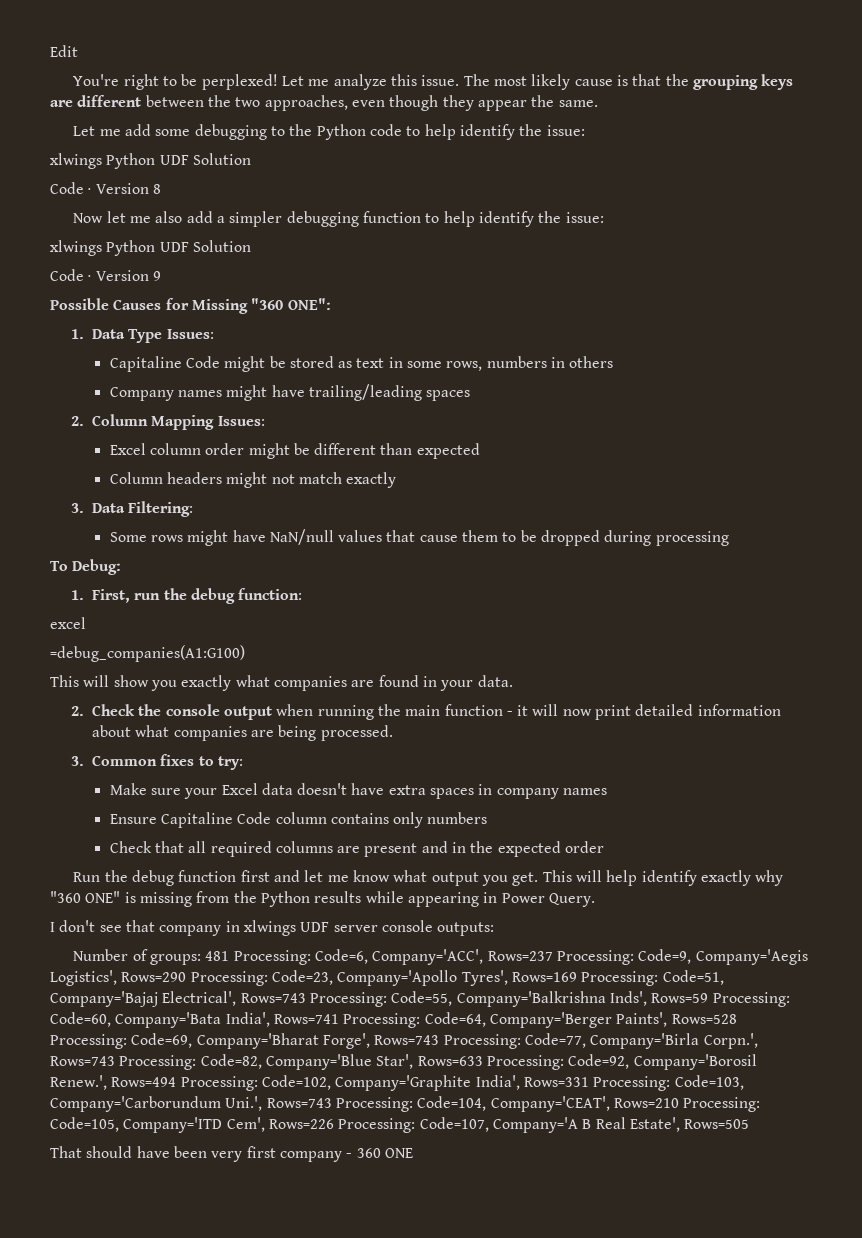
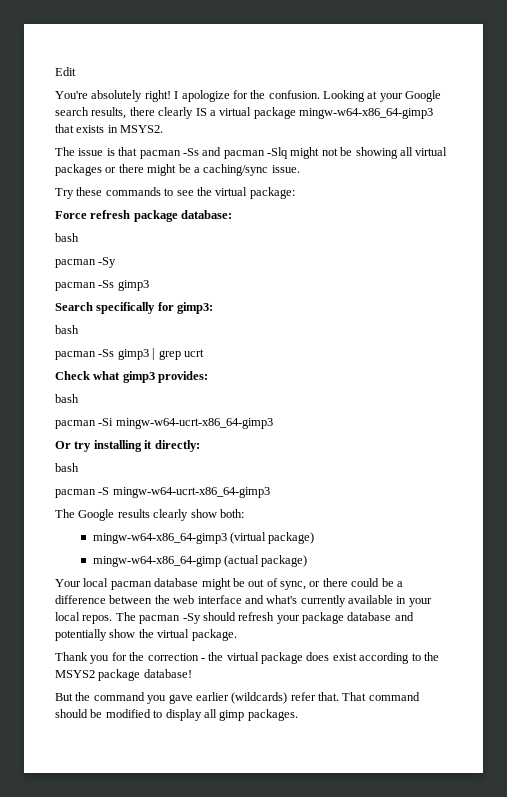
- You're right to be perplexed! Let me analyze this issue. The most likely cause is that the grouping keys are different between the two approaches, even though they appear the same.
- Let me add some debugging to the Python code to help identify the issue:
- xlwings Python UDF Solution
- Code ∙ Version 8
- Now let me also add a simpler debugging function to help identify the issue:
- xlwings Python UDF Solution
- Code ∙ Version 9
- Possible Causes for Missing "360 ONE":
- 1. Data Type Issues:
- Capitaline Code might be stored as text in some rows, numbers in others
- Company names might have trailing/leading spaces
- 2. Column Mapping Issues:
- Excel column order might be different than expected
- Column headers might not match exactly
- 3. Data Filtering:
- Some rows might have NaN/null values that cause them to be dropped during processing
- To Debug:
- 1. First, run the debug function:
- excel
- =debug_companies(A1:G100)
- This will show you exactly what companies are found in your data.
- 2. Check the console output when running the main function - it will now print detailed information about what companies are being processed.
- 3. Common fixes to try:
- Make sure your Excel data doesn't have extra spaces in company names
- Ensure Capitaline Code column contains only numbers
- Check that all required columns are present and in the expected order
- Run the debug function first and let me know what output you get. This will help identify exactly why "360 ONE" is missing from the Python results while appearing in Power Query.
- I don't see that company in xlwings UDF server console outputs:
- Number of groups: 481 Processing: Code=6, Company='ACC', Rows=237 Processing: Code=9, Company='Aegis Logistics', Rows=290 Processing: Code=23, Company='Apollo Tyres', Rows=169 Processing: Code=51, Company='Bajaj Electrical', Rows=743 Processing: Code=55, Company='Balkrishna Inds', Rows=59 Processing: Code=60, Company='Bata India', Rows=741 Processing: Code=64, Company='Berger Paints', Rows=528 Processing: Code=69, Company='Bharat Forge', Rows=743 Processing: Code=77, Company='Birla Corpn.', Rows=743 Processing: Code=82, Company='Blue Star', Rows=633 Processing: Code=92, Company='Borosil Renew.', Rows=494 Processing: Code=102, Company='Graphite India', Rows=331 Processing: Code=103, Company='Carborundum Uni.', Rows=743 Processing: Code=104, Company='CEAT', Rows=210 Processing: Code=105, Company='ITD Cem', Rows=226 Processing: Code=107, Company='A B Real Estate', Rows=505
- That should have been very first company - 360 ONE
+ You're absolutely right! I apologize for the confusion. Looking at your Google search results, there clearly IS a virtual package mingw-w64-x86_64-gimp3 that exists in MSYS2.
+ The issue is that pacman -Ss and pacman -Slq might not be showing all virtual packages or there might be a caching/sync issue.
+ Try these commands to see the virtual package:
+ Force refresh package database:
+ bash
+ pacman -Sy
+ pacman -Ss gimp3
+ Search specifically for gimp3:
+ bash
+ pacman -Ss gimp3 | grep ucrt
+ Check what gimp3 provides:
+ bash
+ pacman -Si mingw-w64-ucrt-x86_64-gimp3
+ Or try installing it directly:
+ bash
+ pacman -S mingw-w64-ucrt-x86_64-gimp3
+ The Google results clearly show both:
+ mingw-w64-x86_64-gimp3 (virtual package)
+ mingw-w64-x86_64-gimp (actual package)
+ Your local pacman database might be out of sync, or there could be a difference between the web interface and what's currently available in your local repos. The pacman -Sy should refresh your package database and potentially show the virtual package.
+ Thank you for the correction - the virtual package does exist according to the MSYS2 package database!
+ But the command you gave earlier (wildcards) refer that. That command should be modified to display all gimp packages.

